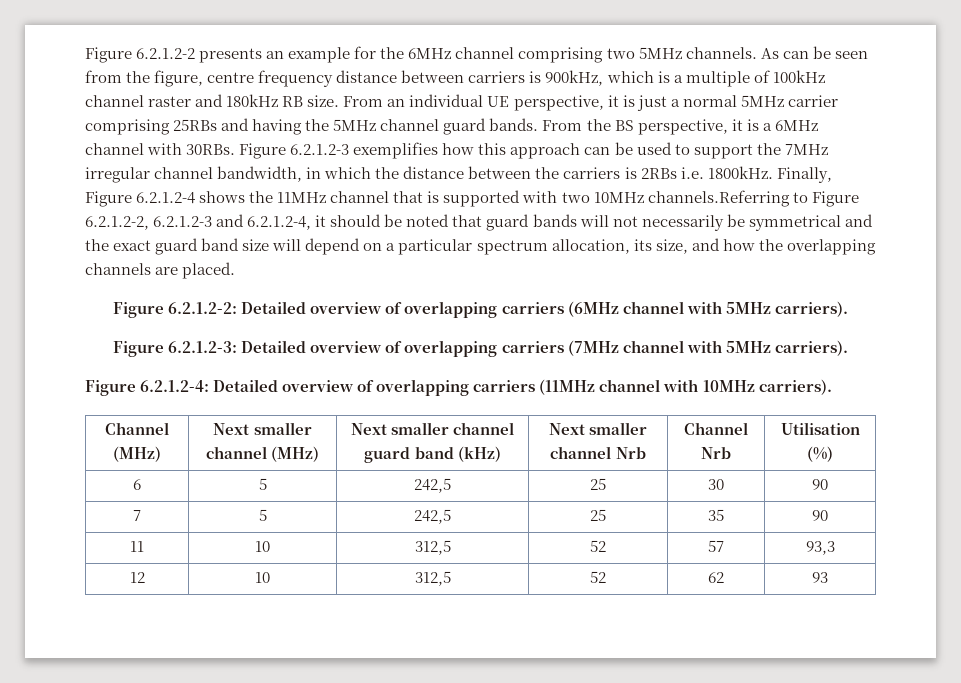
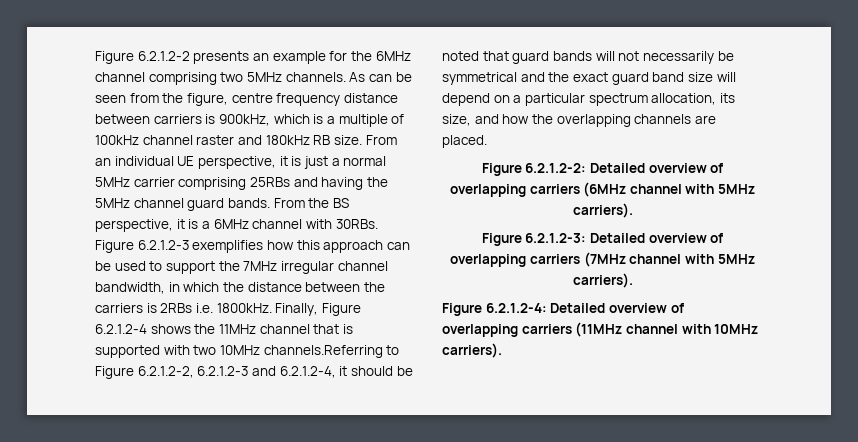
- Channel (MHz) | Next smaller channel (MHz) | Next smaller channel guard band (kHz) | Next smaller channel Nrb | Channel Nrb | Utilisation (%)
- 6 | 5 | 242,5 | 25 | 30 | 90
- 7 | 5 | 242,5 | 25 | 35 | 90
- 11 | 10 | 312,5 | 52 | 57 | 93,3
- 12 | 10 | 312,5 | 52 | 62 | 93

